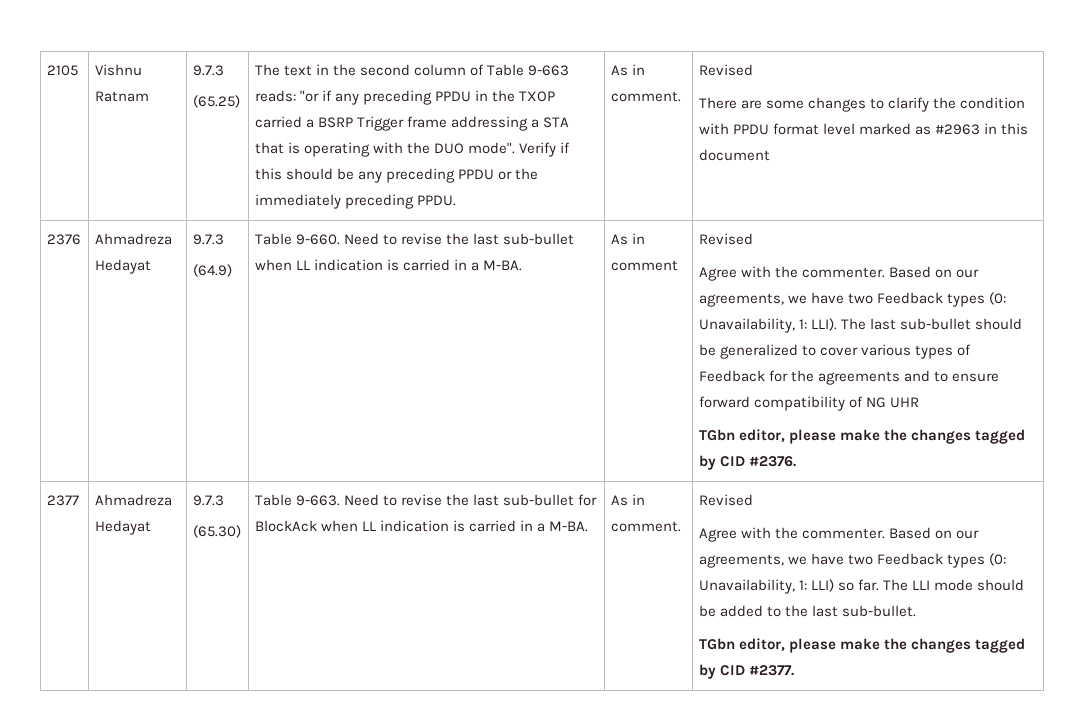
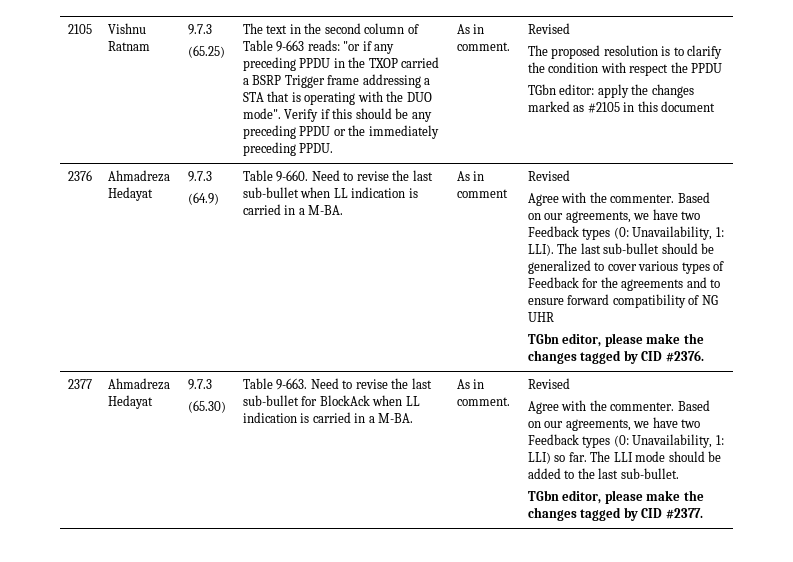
- There are some changes to clarify the condition with PPDU format level marked as #2963 in this document
+ The proposed resolution is to clarify the condition with respect the PPDU
+ TGbn editor: apply the changes marked as #2105 in this document

